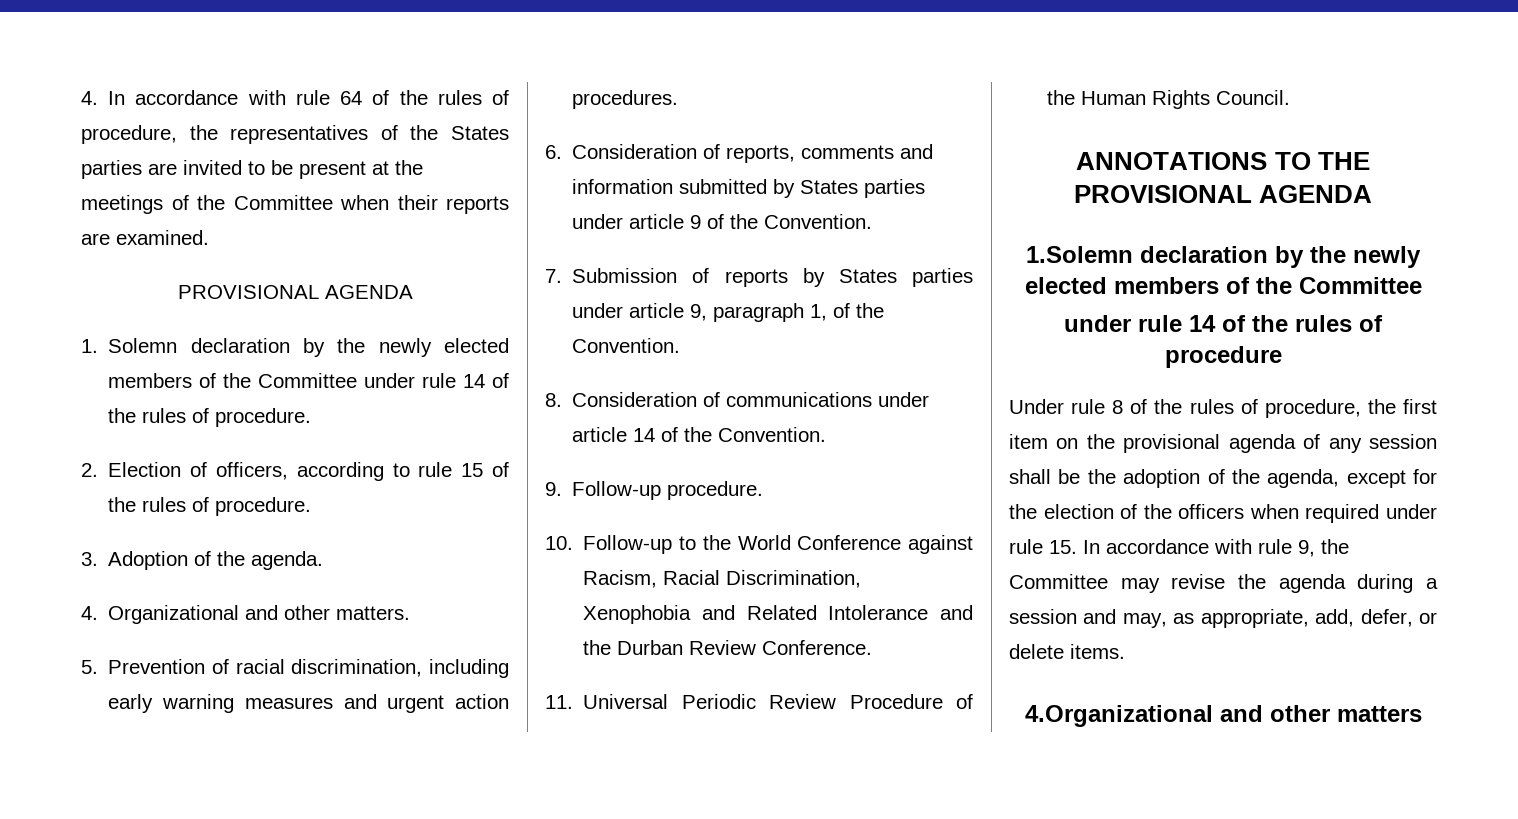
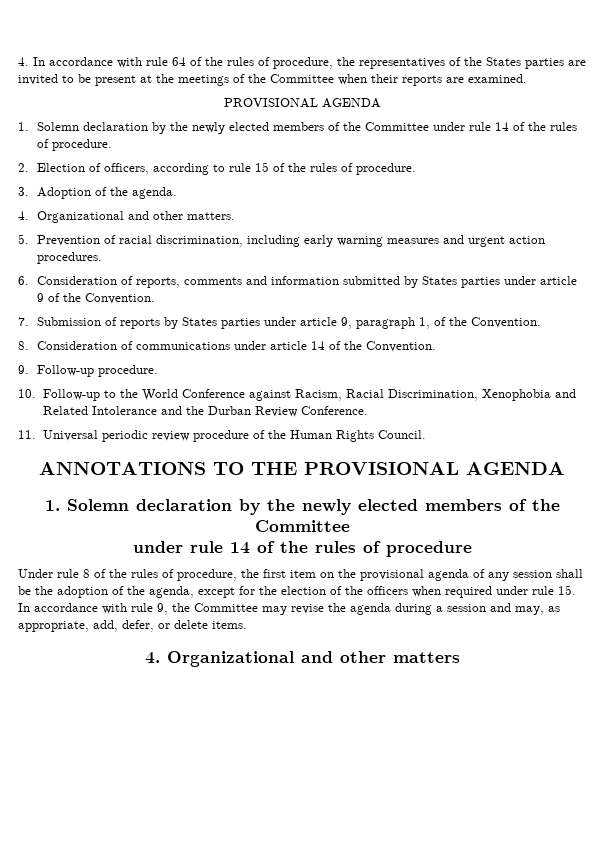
- 11. Universal Periodic Review Procedure of the Human Rights Council.
+ 11. Universal periodic review procedure of the Human Rights Council.
  ANNOTATIONS TO THE PROVISIONAL AGENDA
- 1.Solemn declaration by the newly elected members of the Committee
+ 1. Solemn declaration by the newly elected members of the Committee
- 4.Organizational and other matters
+ 4. Organizational and other matters

